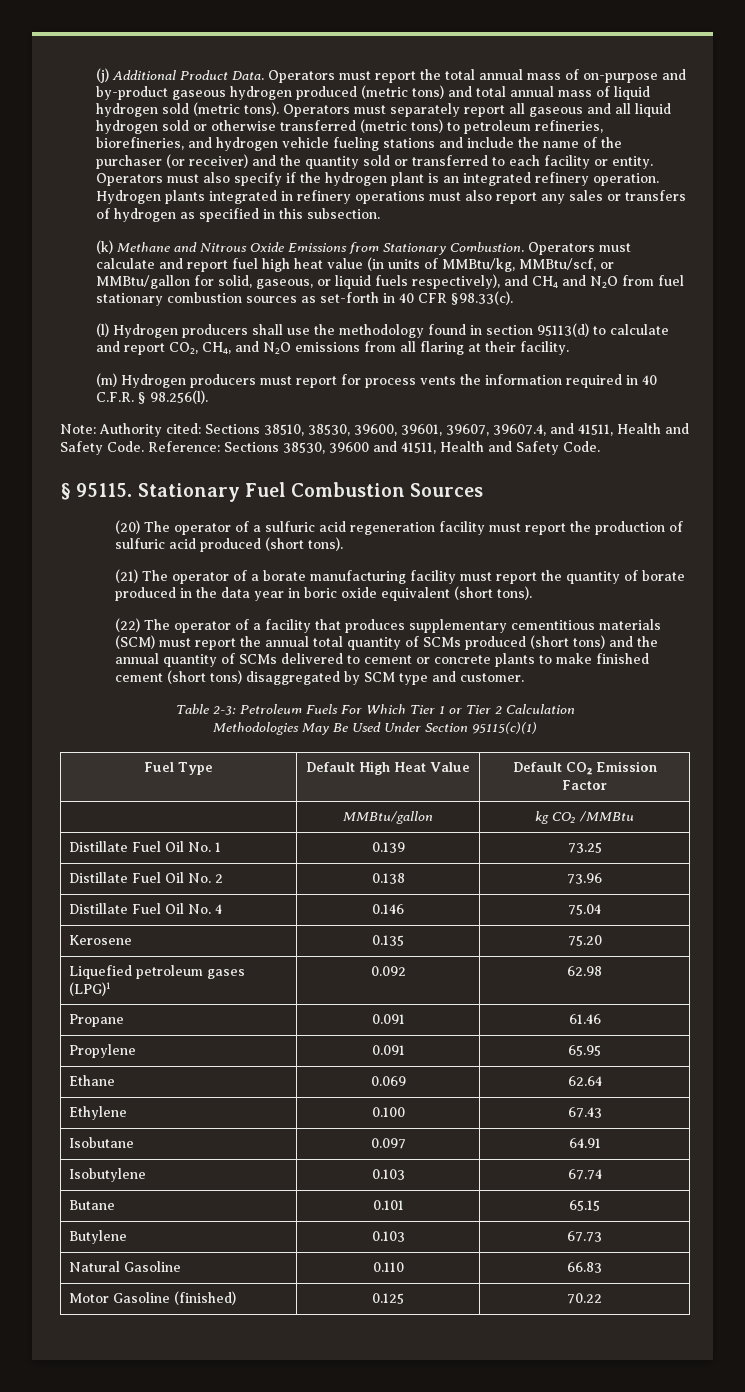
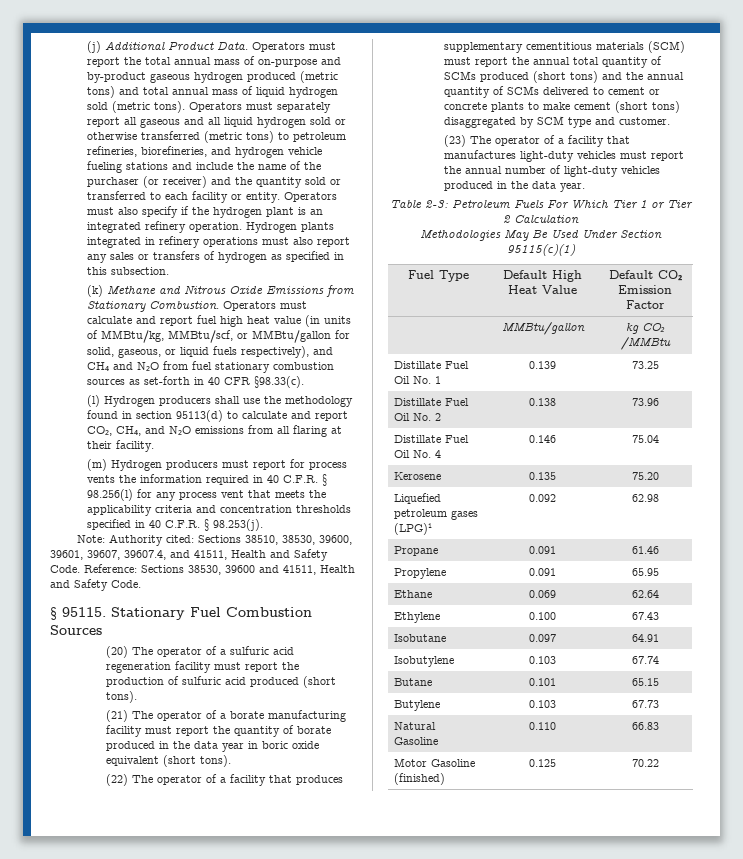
- (m) Hydrogen producers must report for process vents the information required in 40 C.F.R. § 98.256(l).
+ (m) Hydrogen producers must report for process vents the information required in 40 C.F.R. § 98.256(l) for any process vent that meets the applicability criteria and concentration thresholds specified in 40 C.F.R. § 98.253(j).
- (22) The operator of a facility that produces supplementary cementitious materials (SCM) must report the annual total quantity of SCMs produced (short tons) and the annual quantity of SCMs delivered to cement or concrete plants to make finished cement (short tons) disaggregated by SCM type and customer.
+ (22) The operator of a facility that produces supplementary cementitious materials (SCM) must report the annual total quantity of SCMs produced (short tons) and the annual quantity of SCMs delivered to cement or concrete plants to make cement (short tons) disaggregated by SCM type and customer.
+ (23) The operator of a facility that manufactures light-duty vehicles must report the annual number of light-duty vehicles produced in the data year.

